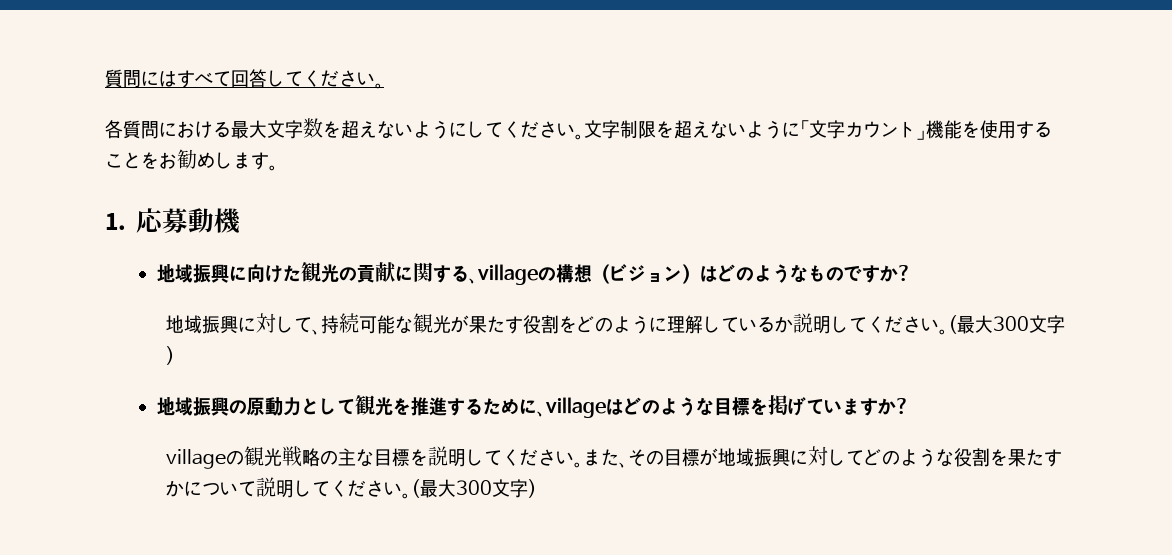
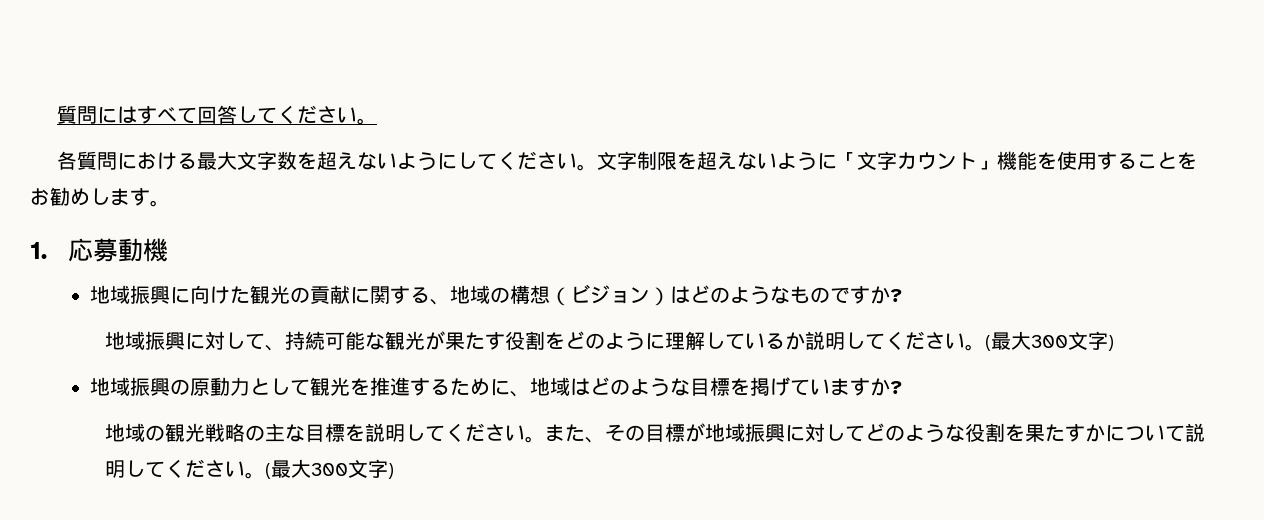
- 地域振興に向けた観光の貢献に関する、villageの構想（ビジョン）はどのようなものですか?
+ 地域振興に向けた観光の貢献に関する、地域の構想（ビジョン）はどのようなものですか?
- 地域振興の原動力として観光を推進するために、villageはどのような目標を掲げていますか?
+ 地域振興の原動力として観光を推進するために、地域はどのような目標を掲げていますか?
- villageの観光戦略の主な目標を説明してください。
+ 地域の観光戦略の主な目標を説明してください。

